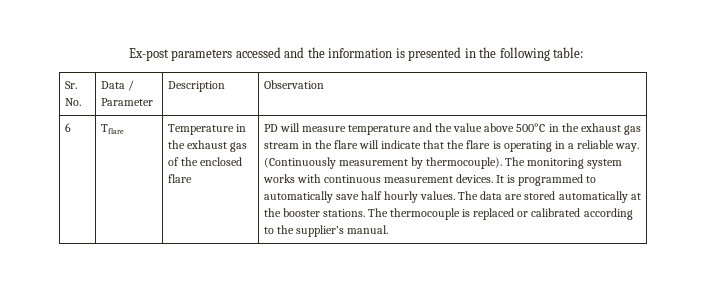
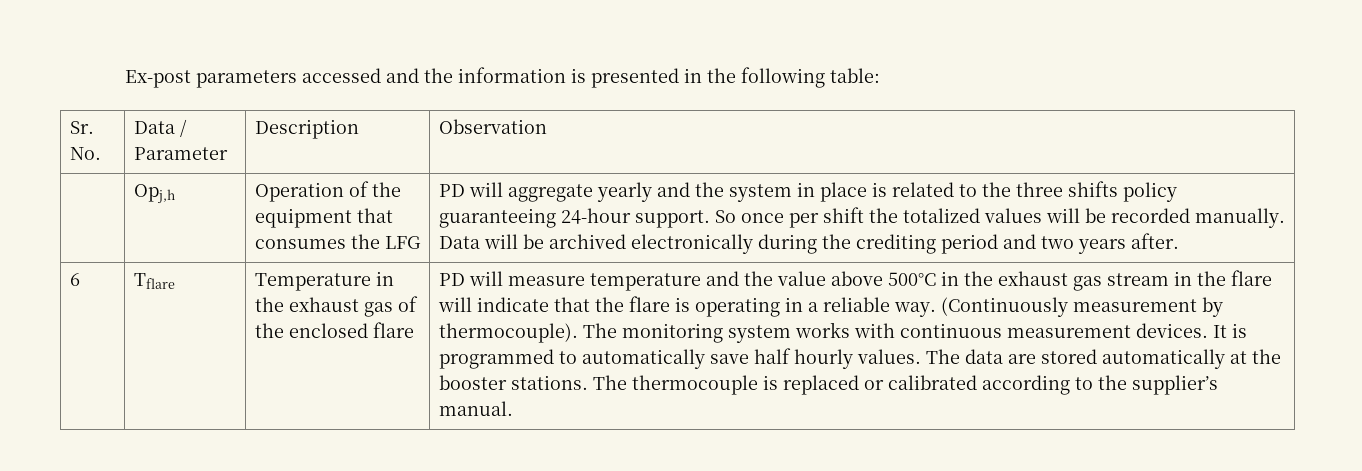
+ Opj,h | Operation of the equipment that consumes the LFG | PD will aggregate yearly and the system in place is related to the three shifts policy guaranteeing 24-hour support. So once per shift the totalized values will be recorded manually. Data will be archived electronically during the crediting period and two years after.

